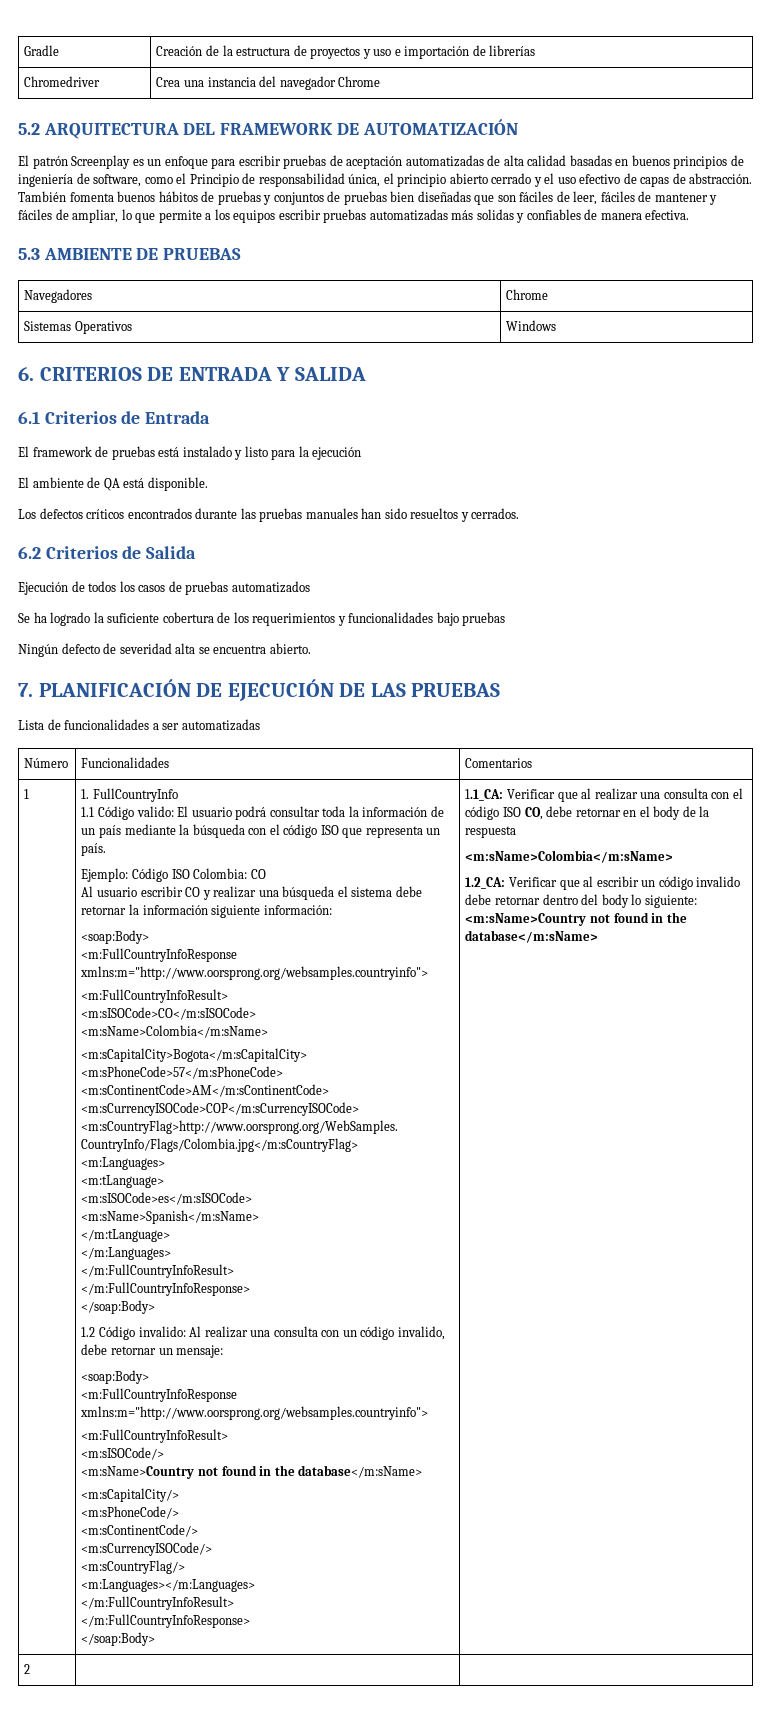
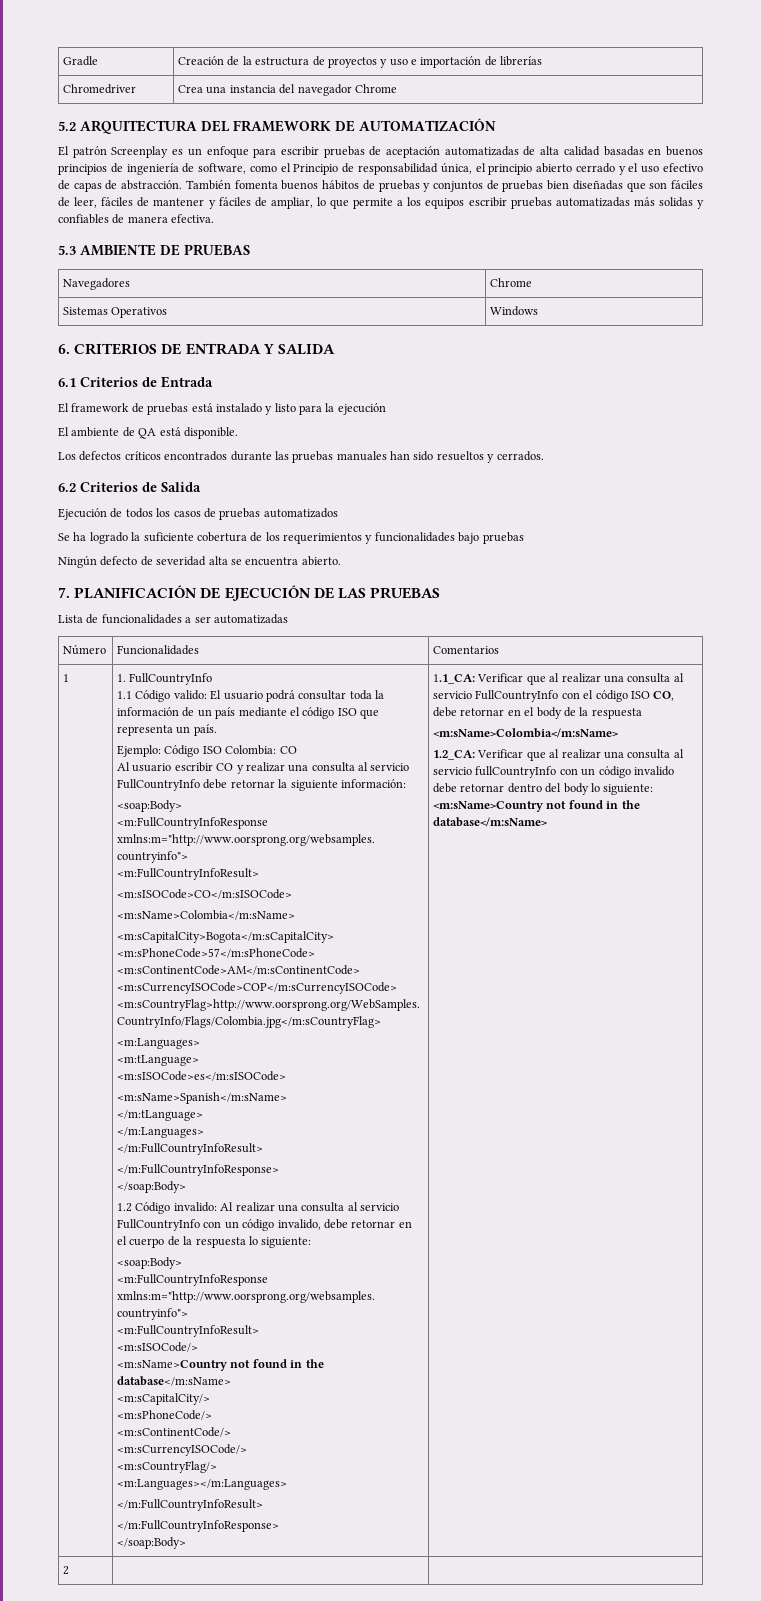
- 1.1 Código valido: El usuario podrá consultar toda la información de un país mediante la búsqueda con el código ISO que representa un país.
+ 1.1 Código valido: El usuario podrá consultar toda la información de un país mediante el código ISO que representa un país.
- Al usuario escribir CO y realizar una búsqueda el sistema debe retornar la información siguiente información:
+ Al usuario escribir CO y realizar una consulta al servicio FullCountryInfo debe retornar la siguiente información:
- 1.2 Código invalido: Al realizar una consulta con un código invalido, debe retornar un mensaje:
+ 1.2 Código invalido: Al realizar una consulta al servicio FullCountryInfo con un código invalido, debe retornar en el cuerpo de la respuesta lo siguiente:
- 1.1_CA: Verificar que al realizar una consulta con el código ISO CO, debe retornar en el body de la respuesta
+ 1.1_CA: Verificar que al realizar una consulta al servicio FullCountryInfo con el código ISO CO, debe retornar en el body de la respuesta
- 1.2_CA: Verificar que al escribir un código invalido debe retornar dentro del body lo siguiente: <m:sName>Country not found in the database</m:sName>
+ 1.2_CA: Verificar que al realizar una consulta al servicio fullCountryInfo con un código invalido debe retornar dentro del body lo siguiente: <m:sName>Country not found in the database</m:sName>

